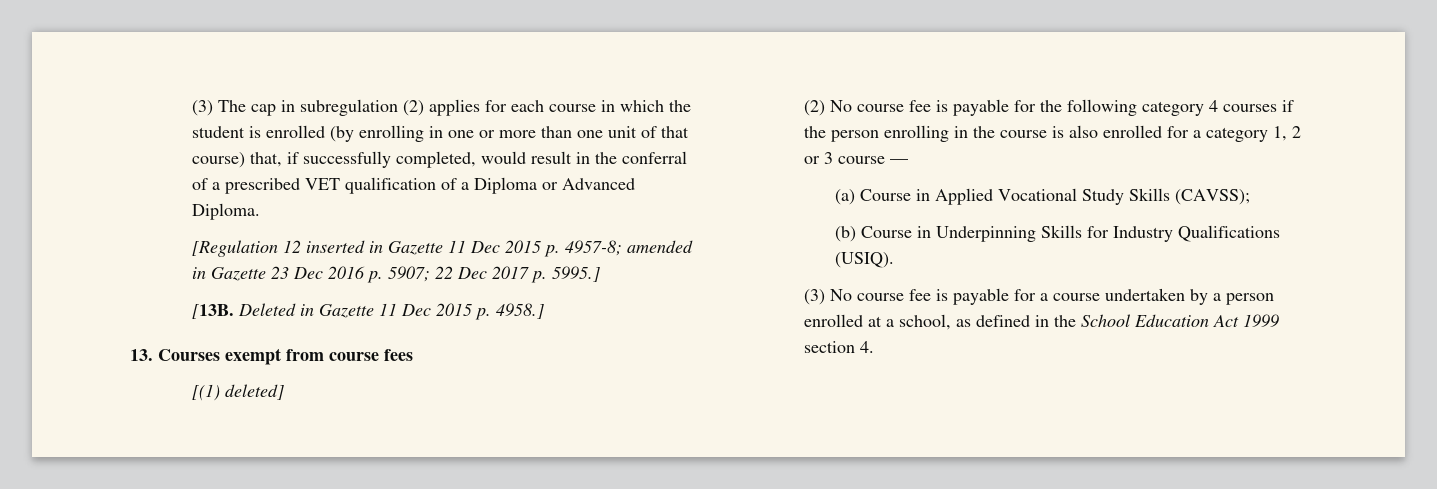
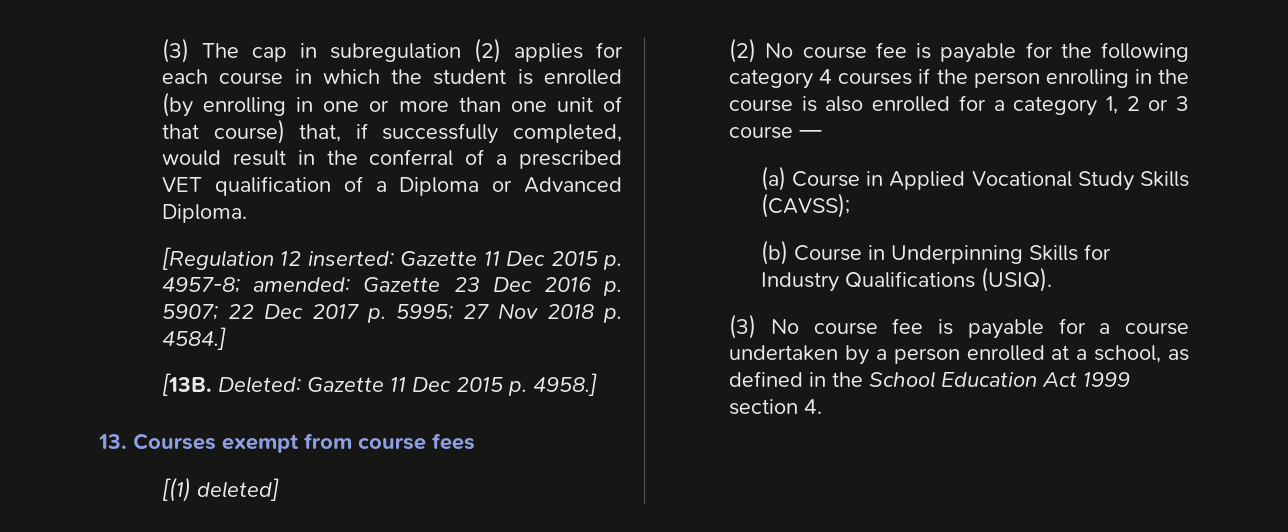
- [Regulation 12 inserted in Gazette 11 Dec 2015 p. 4957-8; amended in Gazette 23 Dec 2016 p. 5907; 22 Dec 2017 p. 5995.]
+ [Regulation 12 inserted: Gazette 11 Dec 2015 p. 4957-8; amended: Gazette 23 Dec 2016 p. 5907; 22 Dec 2017 p. 5995; 27 Nov 2018 p. 4584.]
- Deleted in Gazette 11 Dec 2015 p. 4958.]
+ Deleted: Gazette 11 Dec 2015 p. 4958.]

